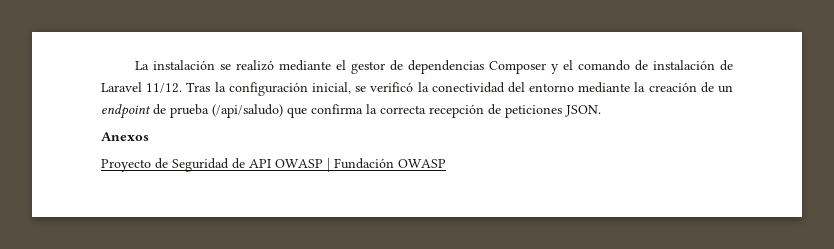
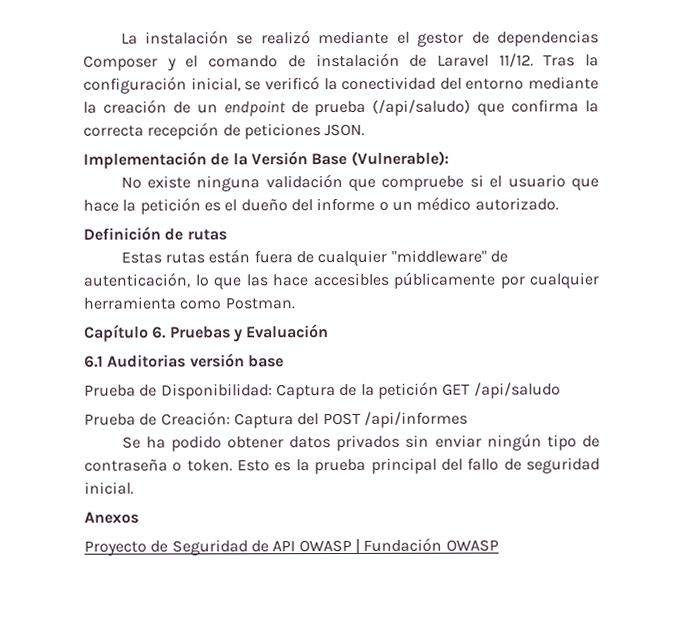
+ Implementación de la Versión Base (Vulnerable):
+ No existe ninguna validación que compruebe si el usuario que hace la petición es el dueño del informe o un médico autorizado.
+ Definición de rutas
+ Estas rutas están fuera de cualquier "middleware" de autenticación, lo que las hace accesibles públicamente por cualquier herramienta como Postman.
+ Capítulo 6. Pruebas y Evaluación
+ 6.1 Auditorias versión base
+ Prueba de Disponibilidad: Captura de la petición GET /api/saludo
+ Prueba de Creación: Captura del POST /api/informes
+ Se ha podido obtener datos privados sin enviar ningún tipo de contraseña o token. Esto es la prueba principal del fallo de seguridad inicial.

